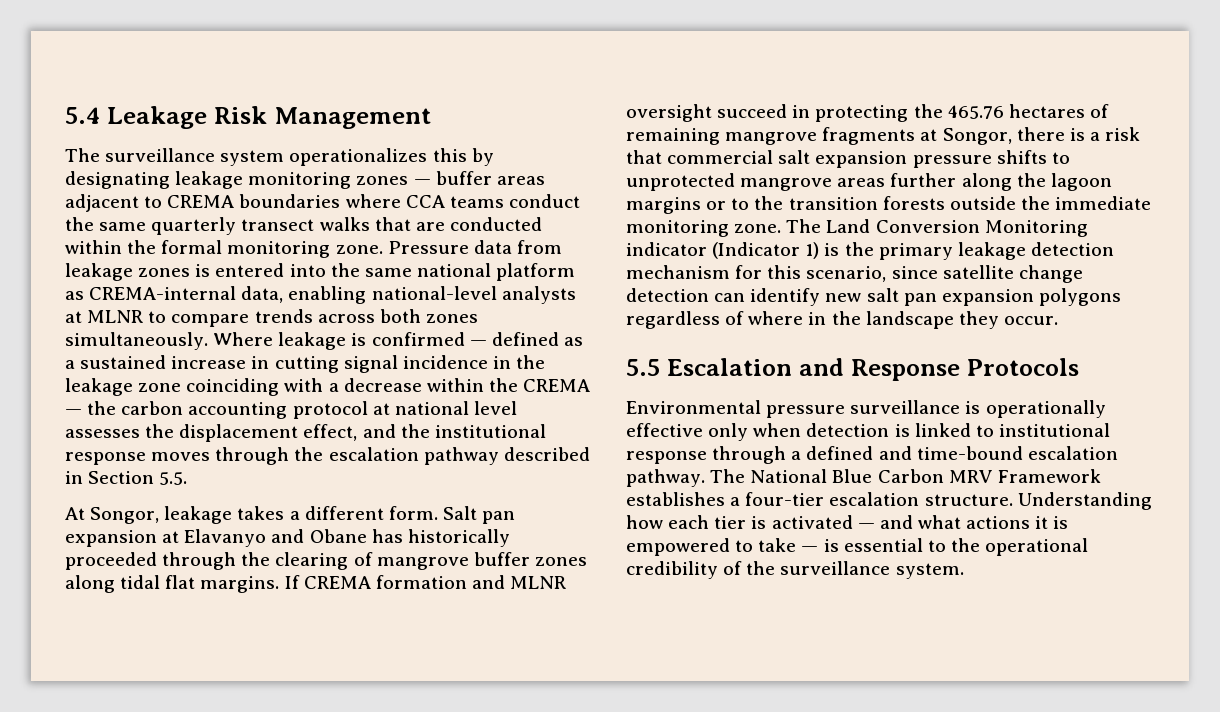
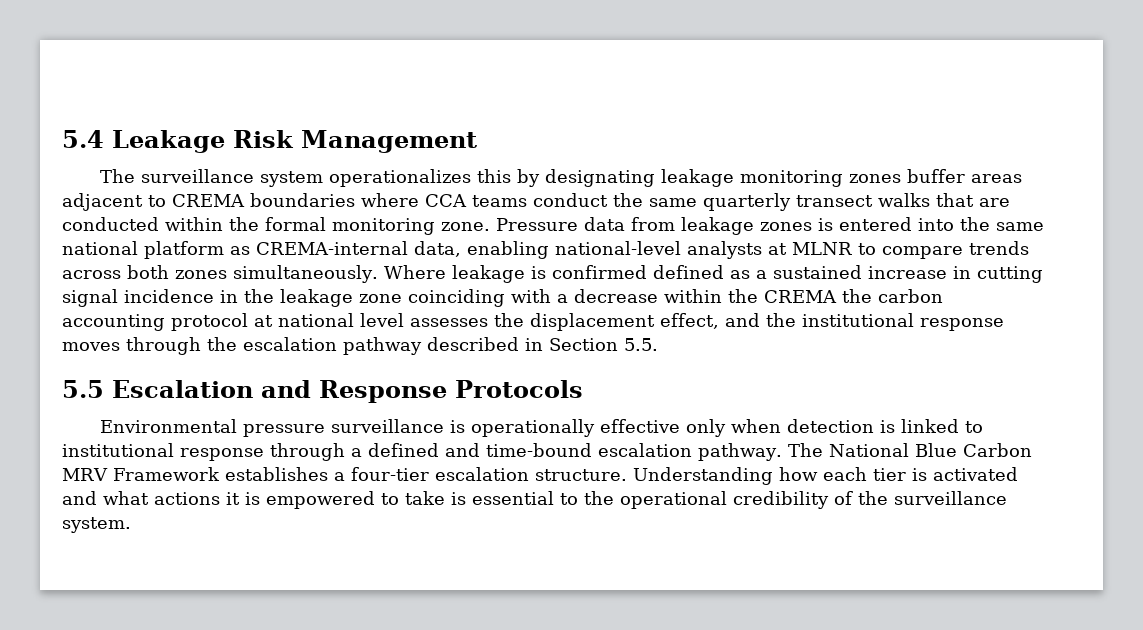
- The surveillance system operationalizes this by designating leakage monitoring zones — buffer areas adjacent to CREMA boundaries where CCA teams conduct the same quarterly transect walks that are conducted within the formal monitoring zone.
+ The surveillance system operationalizes this by designating leakage monitoring zones buffer areas adjacent to CREMA boundaries where CCA teams conduct the same quarterly transect walks that are conducted within the formal monitoring zone.
- Where leakage is confirmed — defined as a sustained increase in cutting signal incidence in the leakage zone coinciding with a decrease within the CREMA — the carbon accounting protocol at national level assesses the displacement effect, and the institutional response moves through the escalation pathway described in Section 5.5.
+ Where leakage is confirmed defined as a sustained increase in cutting signal incidence in the leakage zone coinciding with a decrease within the CREMA the carbon accounting protocol at national level assesses the displacement effect, and the institutional response moves through the escalation pathway described in Section 5.5.
- At Songor, leakage takes a different form. Salt pan expansion at Elavanyo and Obane has historically proceeded through the clearing of mangrove buffer zones along tidal flat margins. If CREMA formation and MLNR oversight succeed in protecting the 465.76 hectares of remaining mangrove fragments at Songor, there is a risk that commercial salt expansion pressure shifts to unprotected mangrove areas further along the lagoon margins or to the transition forests outside the immediate monitoring zone. The Land Conversion Monitoring indicator (Indicator 1) is the primary leakage detection mechanism for this scenario, since satellite change detection can identify new salt pan expansion polygons regardless of where in the landscape they occur.
- Understanding how each tier is activated — and what actions it is empowered to take — is essential to the operational credibility of the surveillance system.
+ Understanding how each tier is activated and what actions it is empowered to take is essential to the operational credibility of the surveillance system.

